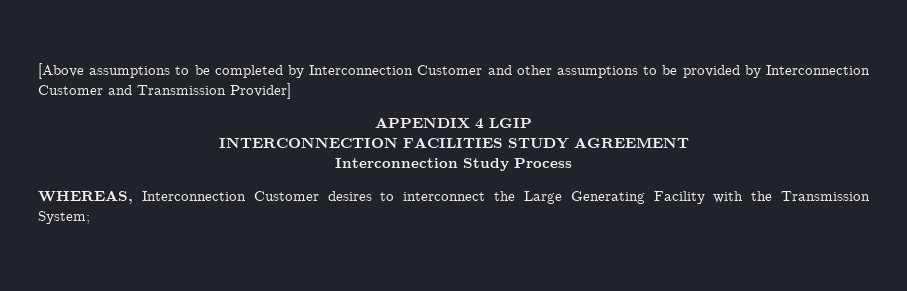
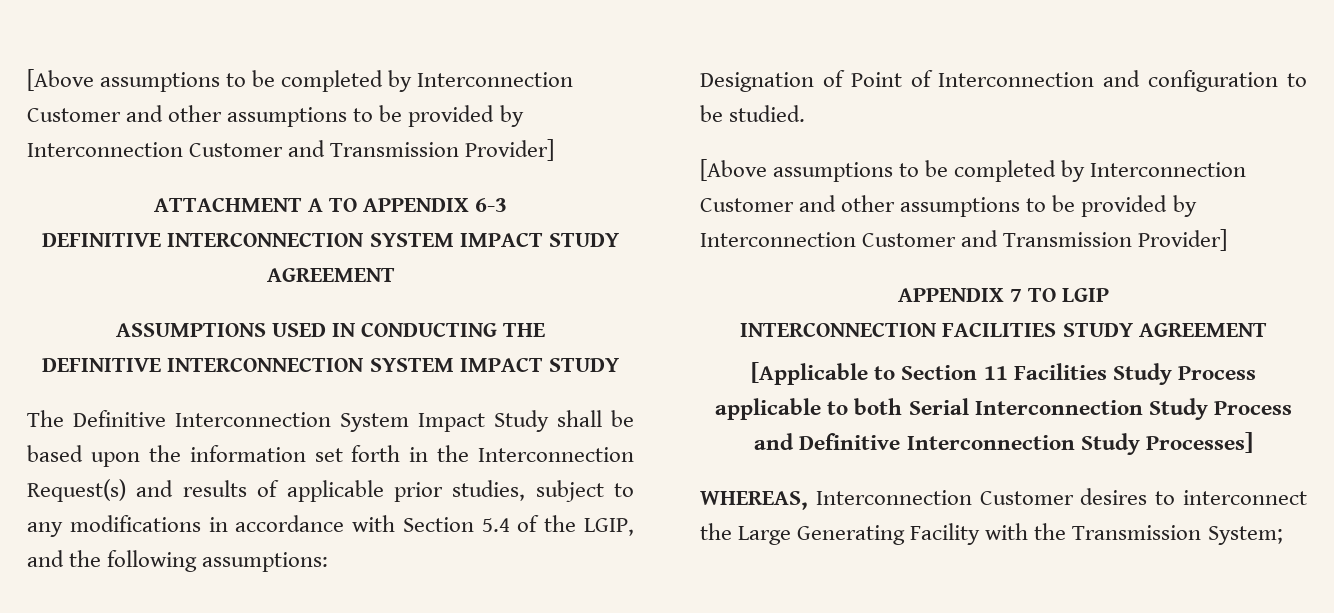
- APPENDIX 4 LGIP
+ ATTACHMENT A TO APPENDIX 6-3
+ DEFINITIVE INTERCONNECTION SYSTEM IMPACT STUDY AGREEMENT
+ ASSUMPTIONS USED IN CONDUCTING THE
+ DEFINITIVE INTERCONNECTION SYSTEM IMPACT STUDY
+ The Definitive Interconnection System Impact Study shall be based upon the information set forth in the Interconnection Request(s) and results of applicable prior studies, subject to any modifications in accordance with Section 5.4 of the LGIP, and the following assumptions:
+ Designation of Point of Interconnection and configuration to be studied.
+ [Above assumptions to be completed by Interconnection Customer and other assumptions to be provided by Interconnection Customer and Transmission Provider]
+ APPENDIX 7 TO LGIP
- Interconnection Study Process
+ [Applicable to Section 11 Facilities Study Process applicable to both Serial Interconnection Study Process and Definitive Interconnection Study Processes]

